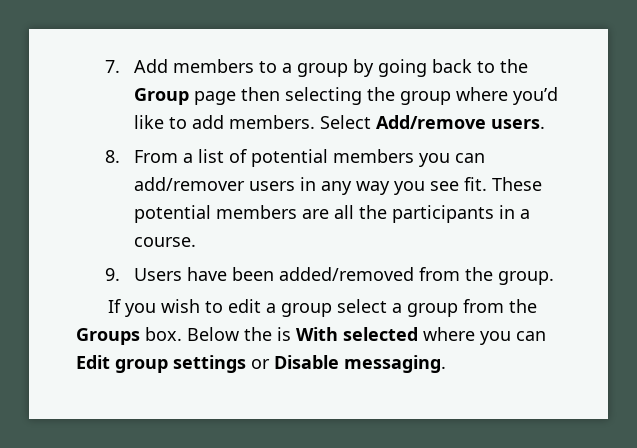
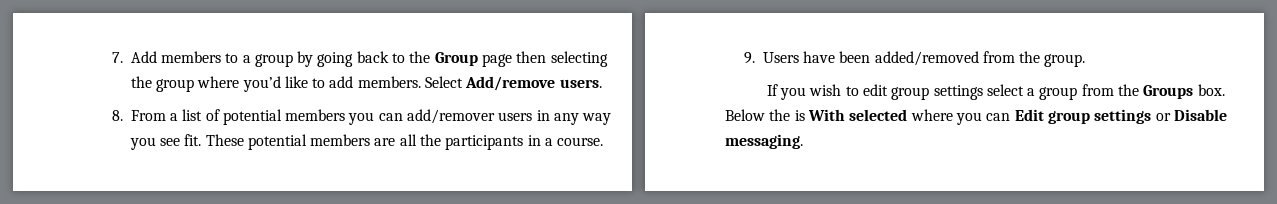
- If you wish to edit a group select a group from the Groups box.
+ If you wish to edit group settings select a group from the Groups box.

